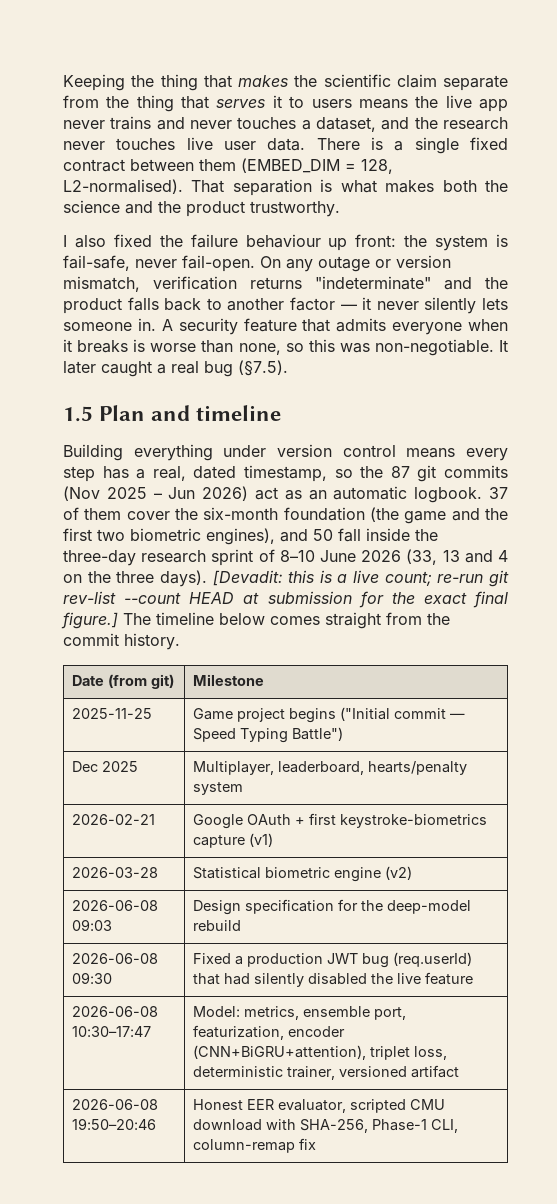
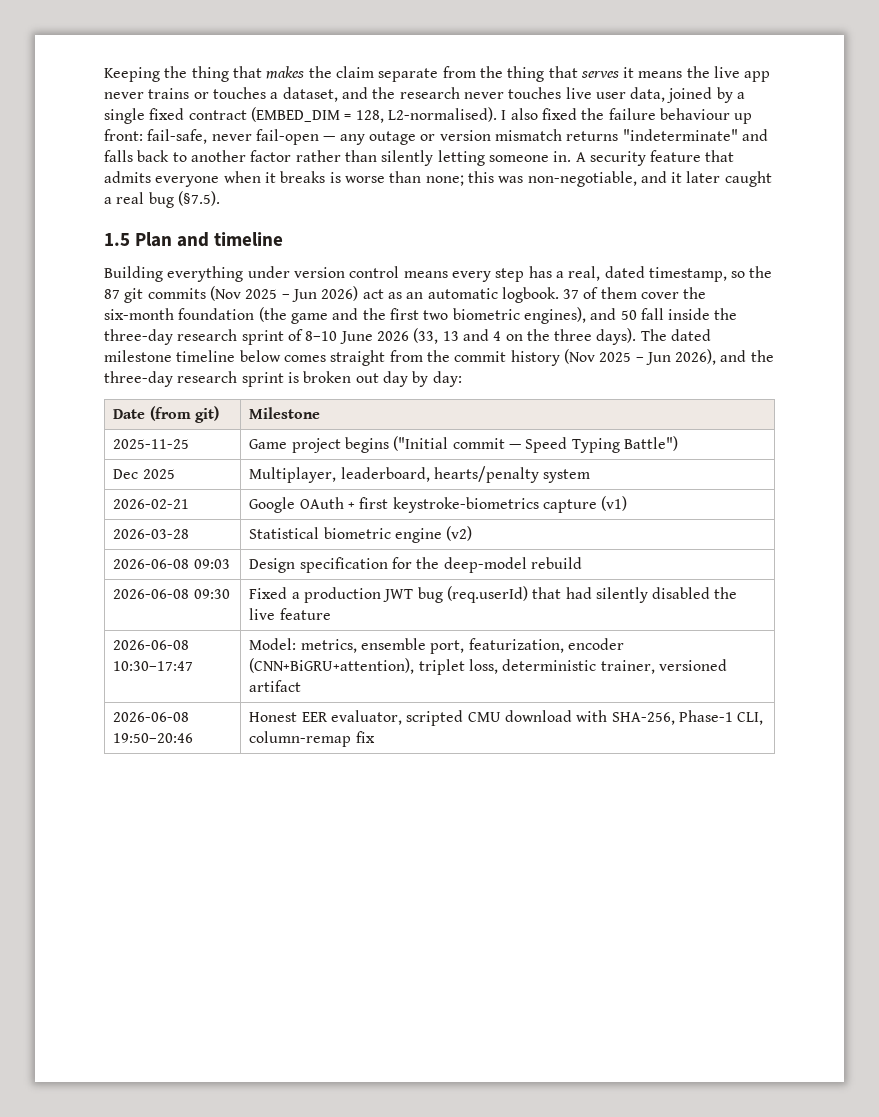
- Keeping the thing that makes the scientific claim separate from the thing that serves it to users means the live app never trains and never touches a dataset, and the research never touches live user data. There is a single fixed contract between them (EMBED_DIM = 128, L2-normalised). That separation is what makes both the science and the product trustworthy.
- I also fixed the failure behaviour up front: the system is fail-safe, never fail-open. On any outage or version mismatch, verification returns "indeterminate" and the product falls back to another factor — it never silently lets someone in.
+ Keeping the thing that makes the claim separate from the thing that serves it means the live app never trains or touches a dataset, and the research never touches live user data, joined by a single fixed contract (EMBED_DIM = 128, L2-normalised). I also fixed the failure behaviour up front: fail-safe, never fail-open — any outage or version mismatch returns "indeterminate" and falls back to another factor rather than silently letting someone in.
- A security feature that admits everyone when it breaks is worse than none, so this was non-negotiable. It later caught a real bug (§7.5).
+ A security feature that admits everyone when it breaks is worse than none; this was non-negotiable, and it later caught a real bug (§7.5).
- [Devadit: this is a live count; re-run git rev-list --count HEAD at submission for the exact final figure.] The timeline below comes straight from the commit history.
+ The dated milestone timeline below comes straight from the commit history (Nov 2025 – Jun 2026), and the three-day research sprint is broken out day by day:

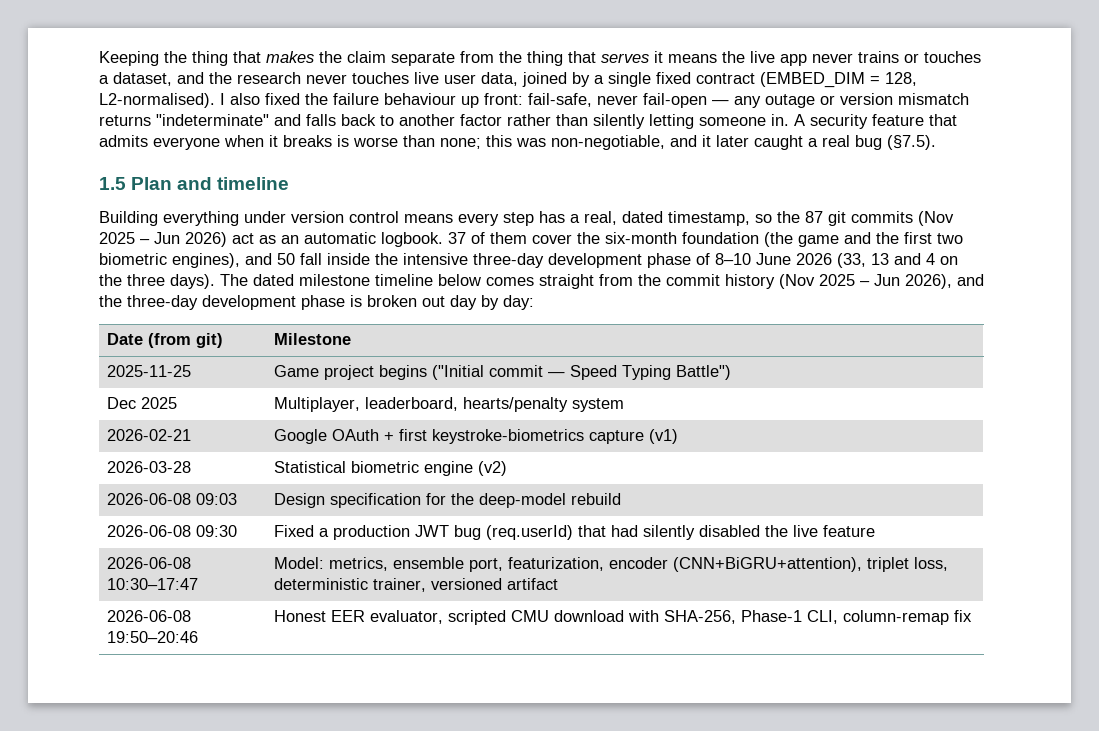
- 37 of them cover the six-month foundation (the game and the first two biometric engines), and 50 fall inside the three-day research sprint of 8–10 June 2026 (33, 13 and 4 on the three days).
+ 37 of them cover the six-month foundation (the game and the first two biometric engines), and 50 fall inside the intensive three-day development phase of 8–10 June 2026 (33, 13 and 4 on the three days).
- The dated milestone timeline below comes straight from the commit history (Nov 2025 – Jun 2026), and the three-day research sprint is broken out day by day:
+ The dated milestone timeline below comes straight from the commit history (Nov 2025 – Jun 2026), and the three-day development phase is broken out day by day:

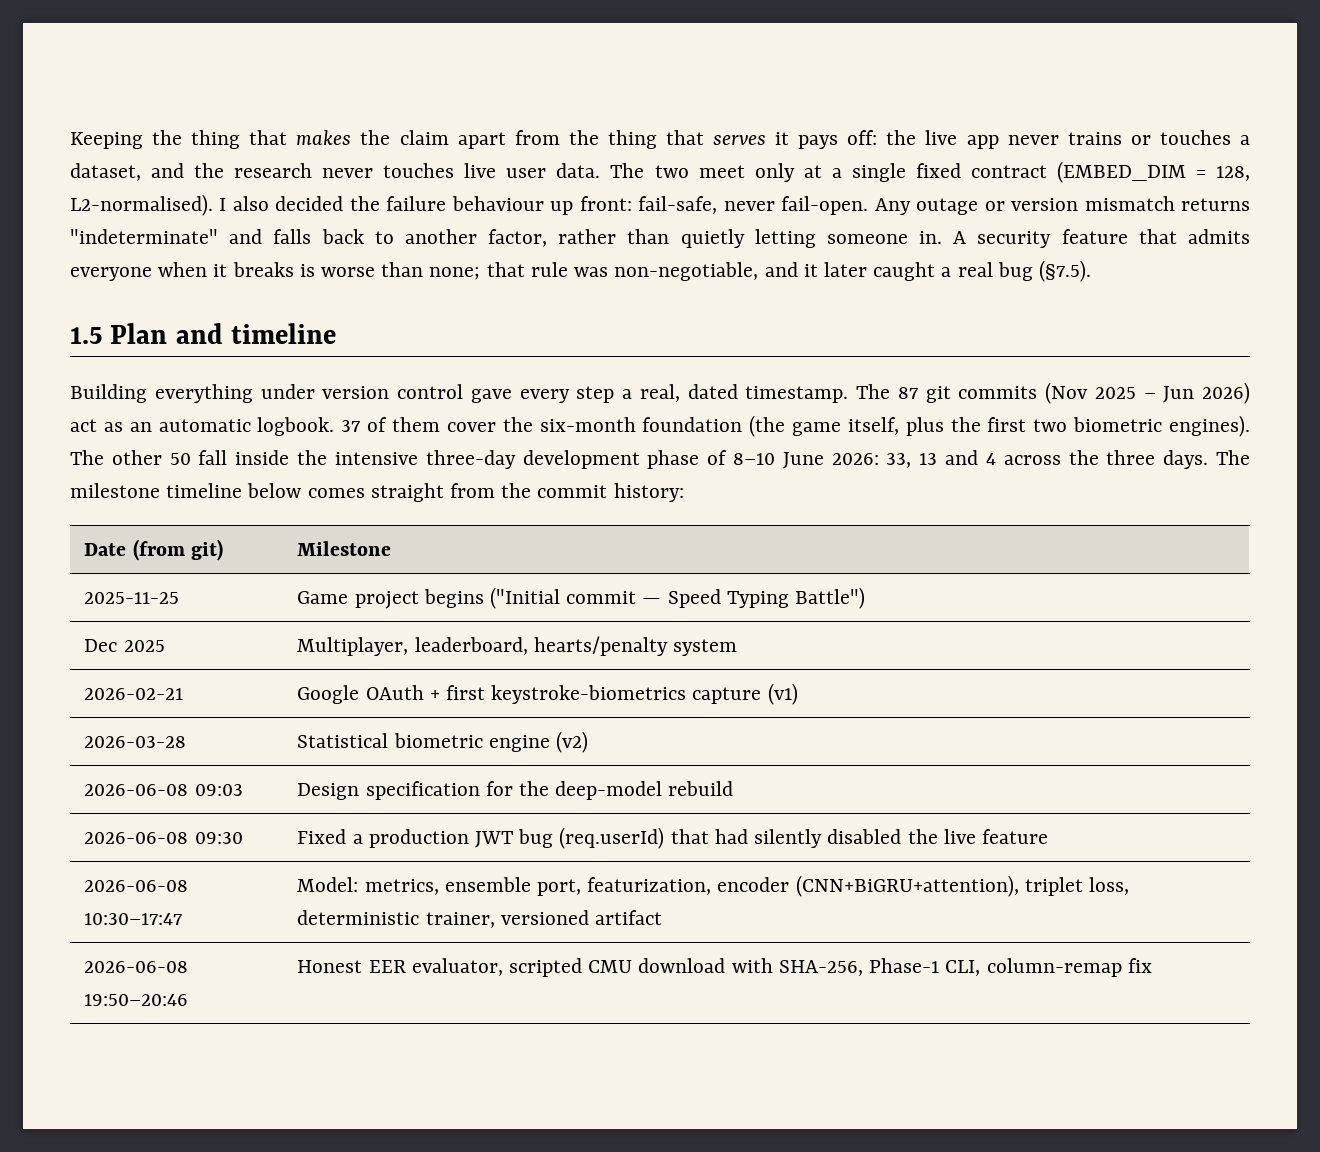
- Keeping the thing that makes the claim separate from the thing that serves it means the live app never trains or touches a dataset, and the research never touches live user data, joined by a single fixed contract (EMBED_DIM = 128, L2-normalised).
+ Keeping the thing that makes the claim apart from the thing that serves it pays off: the live app never trains or touches a dataset, and the research never touches live user data. The two meet only at a single fixed contract (EMBED_DIM = 128, L2-normalised).
- I also fixed the failure behaviour up front: fail-safe, never fail-open — any outage or version mismatch returns "indeterminate" and falls back to another factor rather than silently letting someone in.
+ I also decided the failure behaviour up front: fail-safe, never fail-open. Any outage or version mismatch returns "indeterminate" and falls back to another factor, rather than quietly letting someone in.
- A security feature that admits everyone when it breaks is worse than none; this was non-negotiable, and it later caught a real bug (§7.5).
+ A security feature that admits everyone when it breaks is worse than none; that rule was non-negotiable, and it later caught a real bug (§7.5).
- Building everything under version control means every step has a real, dated timestamp, so the 87 git commits (Nov 2025 – Jun 2026) act as an automatic logbook.
+ Building everything under version control gave every step a real, dated timestamp. The 87 git commits (Nov 2025 – Jun 2026) act as an automatic logbook.
- 37 of them cover the six-month foundation (the game and the first two biometric engines), and 50 fall inside the intensive three-day development phase of 8–10 June 2026 (33, 13 and 4 on the three days). The dated milestone timeline below comes straight from the commit history (Nov 2025 – Jun 2026), and the three-day development phase is broken out day by day:
+ 37 of them cover the six-month foundation (the game itself, plus the first two biometric engines). The other 50 fall inside the intensive three-day development phase of 8–10 June 2026: 33, 13 and 4 across the three days. The milestone timeline below comes straight from the commit history:

